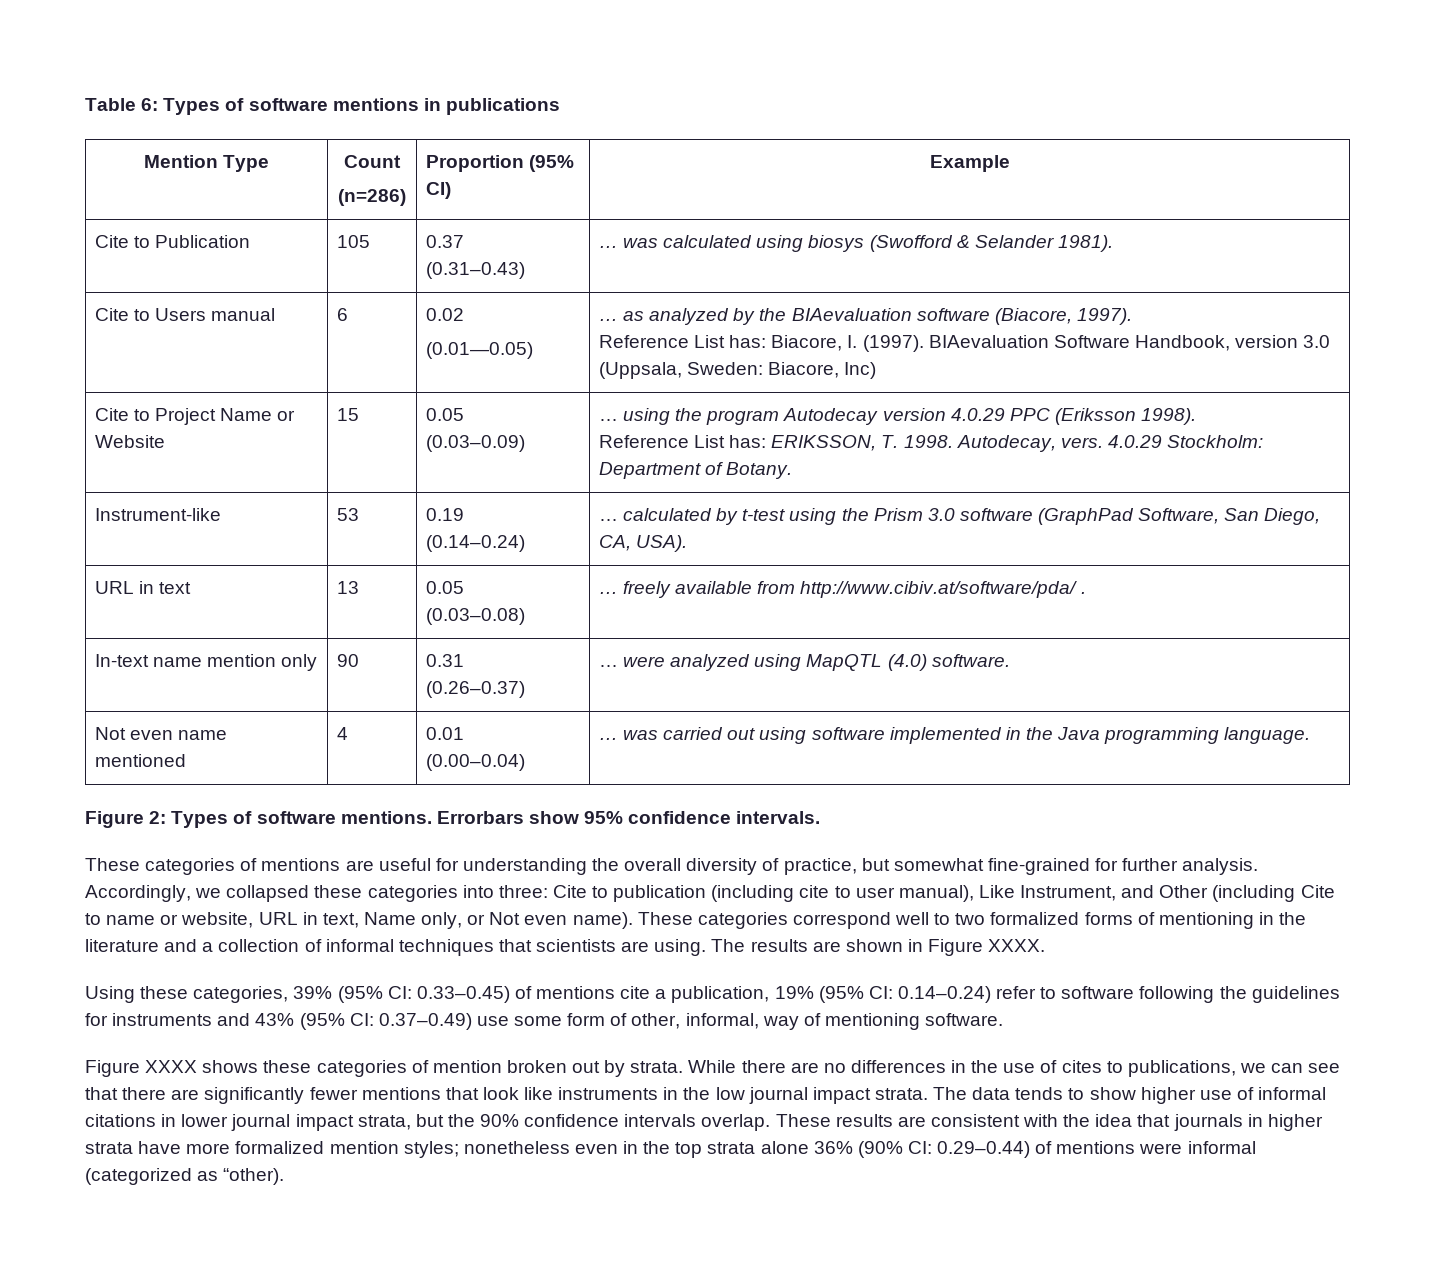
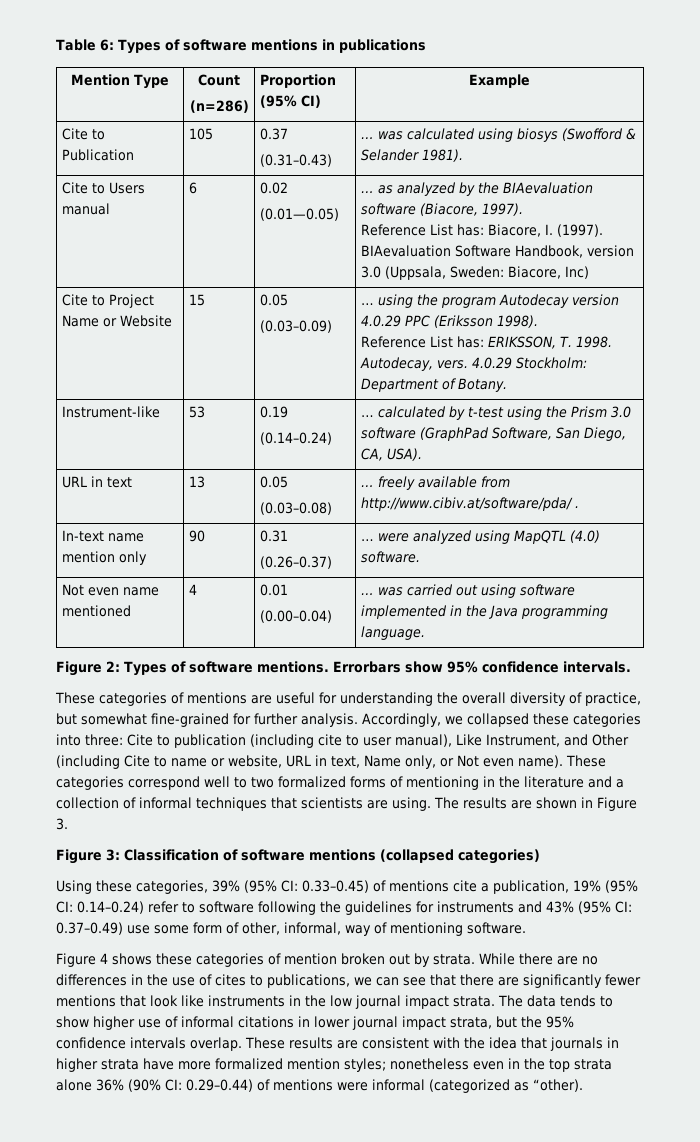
- The results are shown in Figure XXXX.
+ The results are shown in Figure 3.
+ Figure 3: Classification of software mentions (collapsed categories)
- Figure XXXX shows these categories of mention broken out by strata.
+ Figure 4 shows these categories of mention broken out by strata.
- The data tends to show higher use of informal citations in lower journal impact strata, but the 90% confidence intervals overlap.
+ The data tends to show higher use of informal citations in lower journal impact strata, but the 95% confidence intervals overlap.

